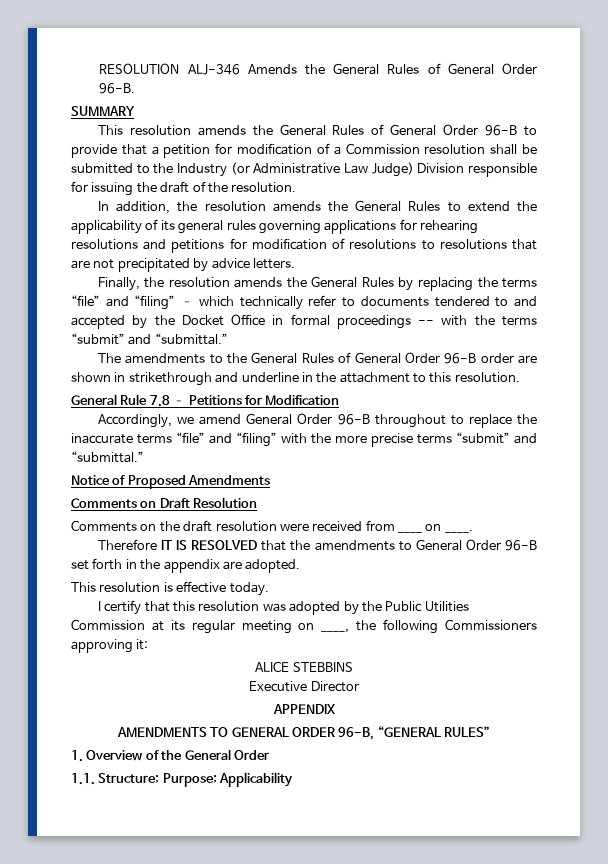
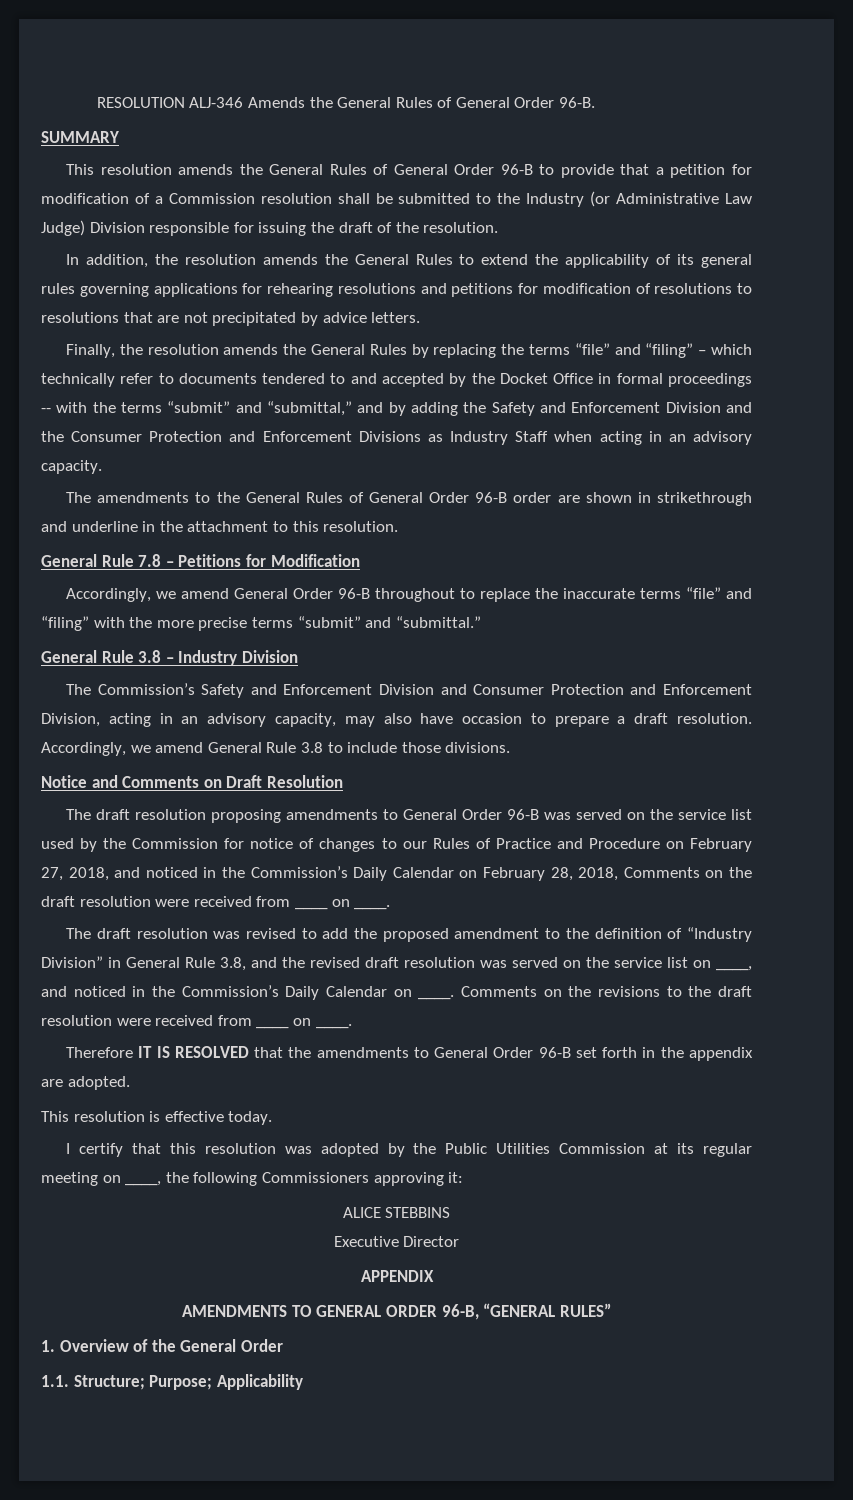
- Finally, the resolution amends the General Rules by replacing the terms “file” and “filing” – which technically refer to documents tendered to and accepted by the Docket Office in formal proceedings -- with the terms “submit” and “submittal.”
+ Finally, the resolution amends the General Rules by replacing the terms “file” and “filing” – which technically refer to documents tendered to and accepted by the Docket Office in formal proceedings -- with the terms “submit” and “submittal,” and by adding the Safety and Enforcement Division and the Consumer Protection and Enforcement Divisions as Industry Staff when acting in an advisory capacity.
- Notice of Proposed Amendments
- Comments on Draft Resolution
- Comments on the draft resolution were received from ____ on ____.
+ General Rule 3.8 – Industry Division
+ The Commission’s Safety and Enforcement Division and Consumer Protection and Enforcement Division, acting in an advisory capacity, may also have occasion to prepare a draft resolution. Accordingly, we amend General Rule 3.8 to include those divisions.
+ Notice and Comments on Draft Resolution
+ The draft resolution proposing amendments to General Order 96-B was served on the service list used by the Commission for notice of changes to our Rules of Practice and Procedure on February 27, 2018, and noticed in the Commission’s Daily Calendar on February 28, 2018, Comments on the draft resolution were received from ____ on ____.
+ The draft resolution was revised to add the proposed amendment to the definition of “Industry Division” in General Rule 3.8, and the revised draft resolution was served on the service list on ____, and noticed in the Commission’s Daily Calendar on ____. Comments on the revisions to the draft resolution were received from ____ on ____.

